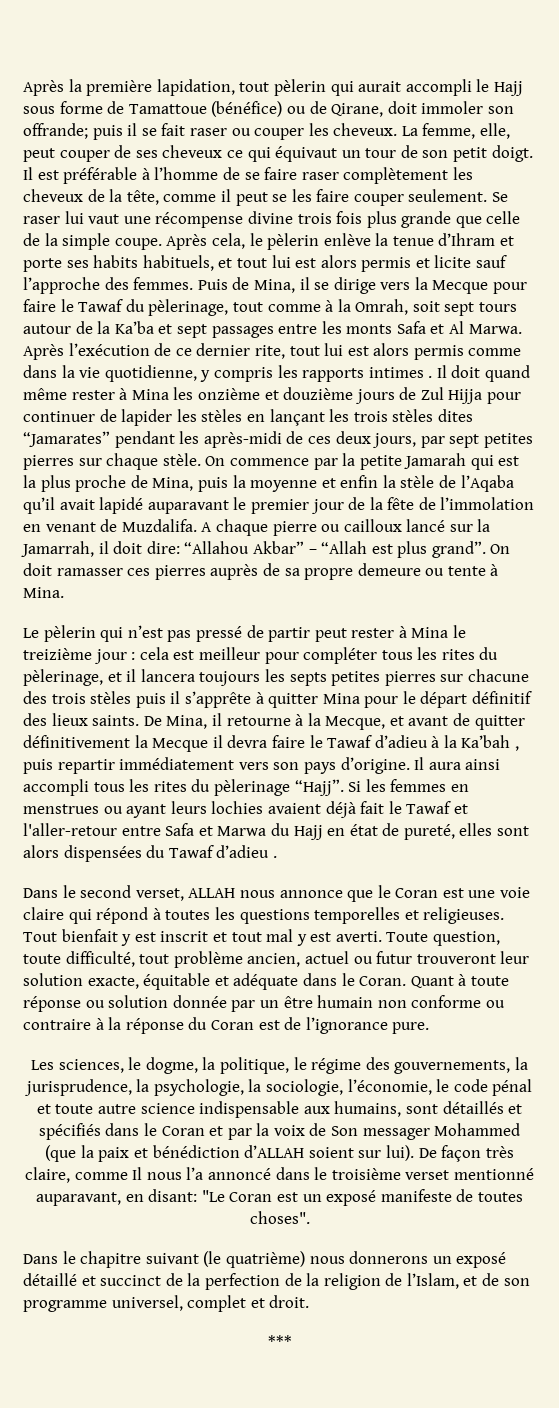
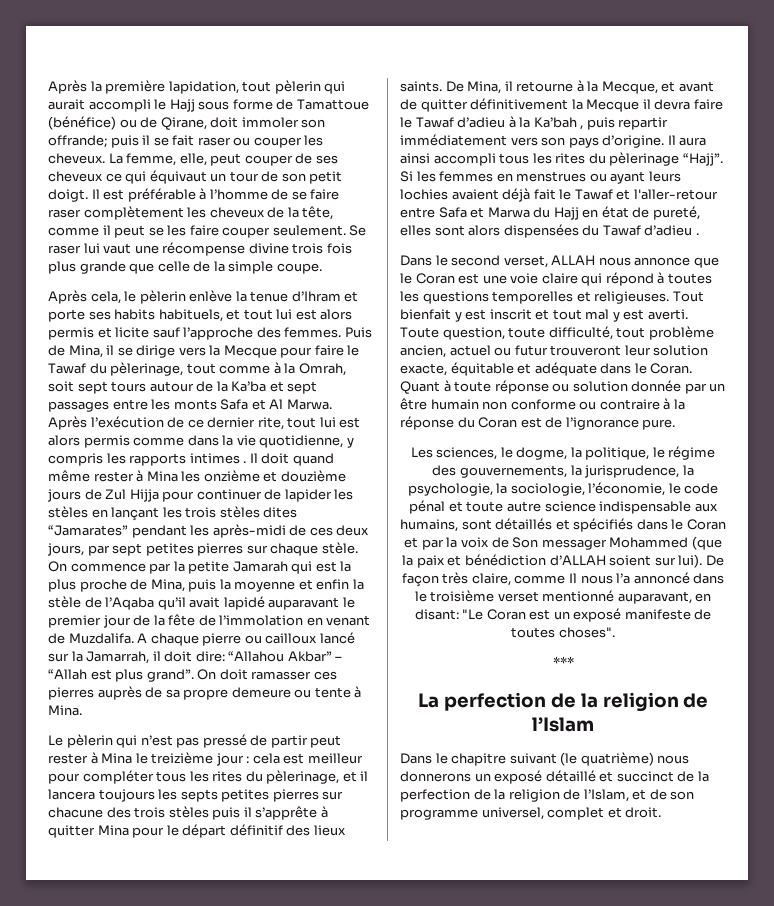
- Se raser lui vaut une récompense divine trois fois plus grande que celle de la simple coupe. Après cela, le pèlerin enlève la tenue d’Ihram et porte ses habits habituels, et tout lui est alors permis et licite sauf l’approche des femmes.
+ Se raser lui vaut une récompense divine trois fois plus grande que celle de la simple coupe.
+ Après cela, le pèlerin enlève la tenue d’Ihram et porte ses habits habituels, et tout lui est alors permis et licite sauf l’approche des femmes.
+ ***
+ La perfection de la religion de l’Islam
- ***

